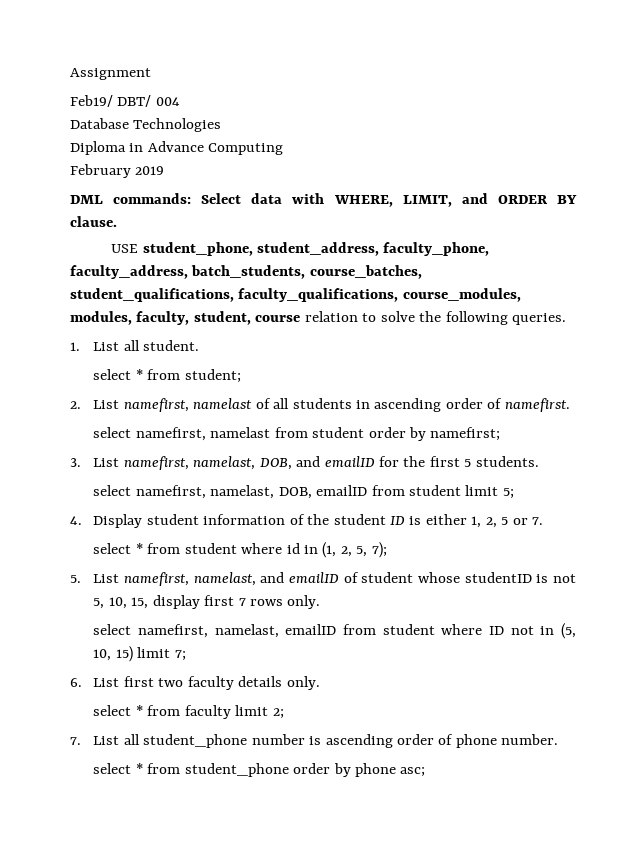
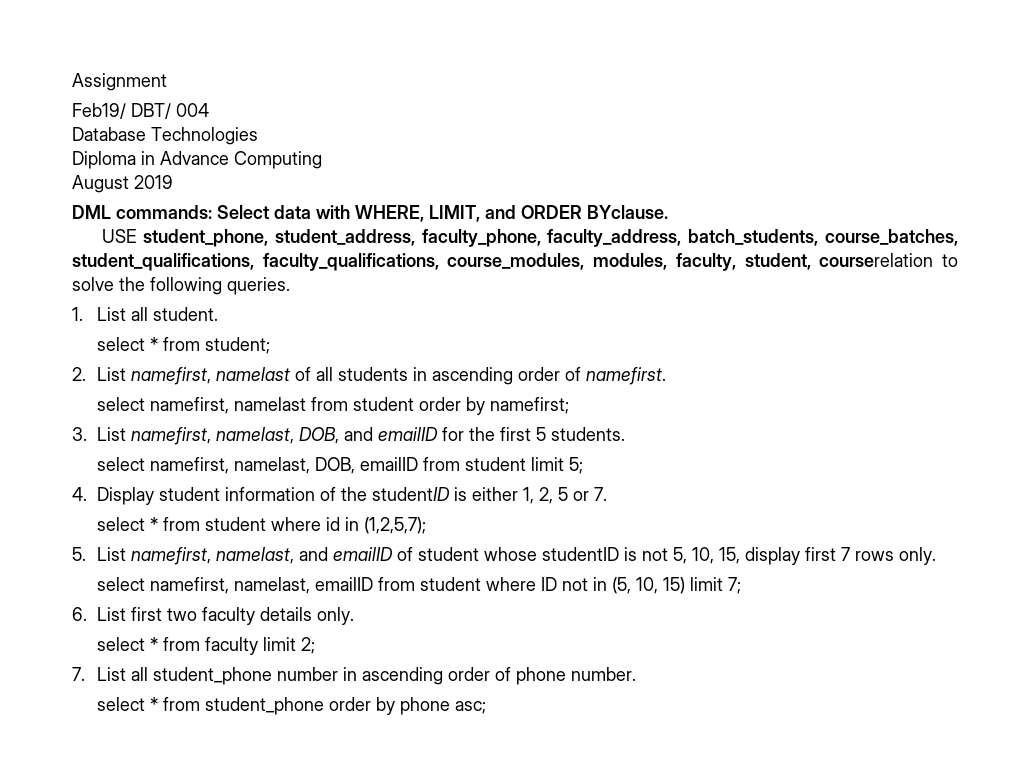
- February 2019
+ August 2019
- DML commands: Select data with WHERE, LIMIT, and ORDER BY clause.
+ DML commands: Select data with WHERE, LIMIT, and ORDER BYclause.
- USE student_phone, student_address, faculty_phone, faculty_address, batch_students, course_batches, student_qualifications, faculty_qualifications, course_modules, modules, faculty, student, course relation to solve the following queries.
+ USE student_phone, student_address, faculty_phone, faculty_address, batch_students, course_batches, student_qualifications, faculty_qualifications, course_modules, modules, faculty, student, courserelation to solve the following queries.
- 4. Display student information of the student ID is either 1, 2, 5 or 7.
+ 4. Display student information of the studentID is either 1, 2, 5 or 7.
- select * from student where id in (1, 2, 5, 7);
+ select * from student where id in (1,2,5,7);
- 7. List all student_phone number is ascending order of phone number.
+ 7. List all student_phone number in ascending order of phone number.

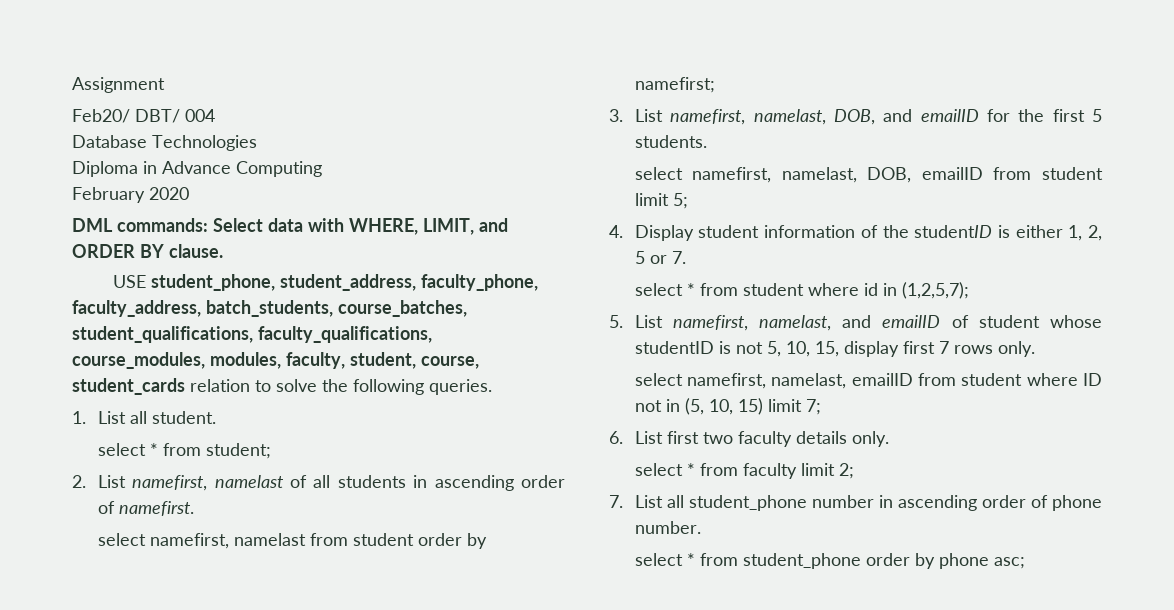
- Feb19/ DBT/ 004
+ Feb20/ DBT/ 004
- August 2019
+ February 2020
- DML commands: Select data with WHERE, LIMIT, and ORDER BYclause.
+ DML commands: Select data with WHERE, LIMIT, and ORDER BY clause.
- USE student_phone, student_address, faculty_phone, faculty_address, batch_students, course_batches, student_qualifications, faculty_qualifications, course_modules, modules, faculty, student, courserelation to solve the following queries.
+ USE student_phone, student_address, faculty_phone, faculty_address, batch_students, course_batches, student_qualifications, faculty_qualifications, course_modules, modules, faculty, student, course, student_cards relation to solve the following queries.

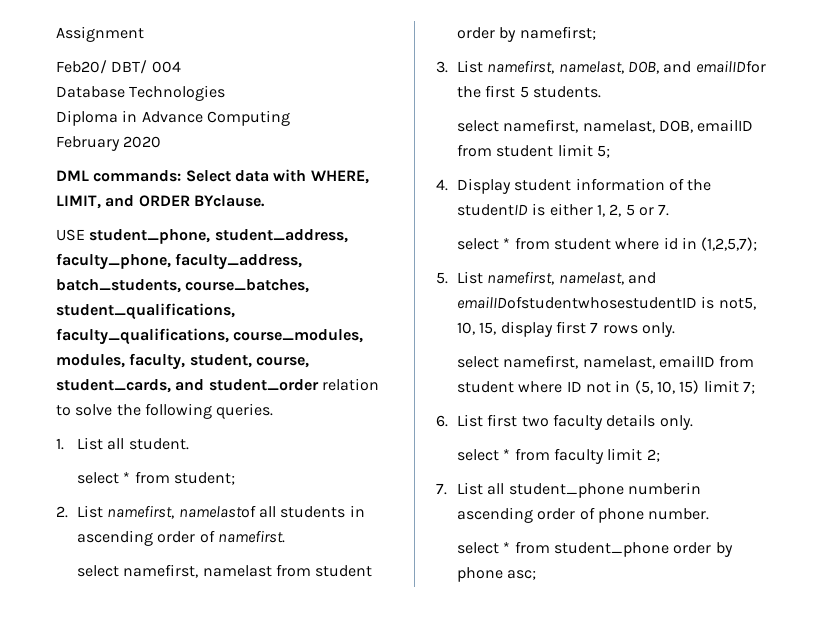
- DML commands: Select data with WHERE, LIMIT, and ORDER BY clause.
+ DML commands: Select data with WHERE, LIMIT, and ORDER BYclause.
- USE student_phone, student_address, faculty_phone, faculty_address, batch_students, course_batches, student_qualifications, faculty_qualifications, course_modules, modules, faculty, student, course, student_cards relation to solve the following queries.
+ USE student_phone, student_address, faculty_phone, faculty_address, batch_students, course_batches, student_qualifications, faculty_qualifications, course_modules, modules, faculty, student, course, student_cards, and student_order relation to solve the following queries.
- 2. List namefirst, namelast of all students in ascending order of namefirst.
+ 2. List namefirst, namelastof all students in ascending order of namefirst.
- 3. List namefirst, namelast, DOB, and emailID for the first 5 students.
+ 3. List namefirst, namelast, DOB, and emailIDfor the first 5 students.
- 5. List namefirst, namelast, and emailID of student whose studentID is not 5, 10, 15, display first 7 rows only.
+ 5. List namefirst, namelast, and emailIDofstudentwhosestudentID is not5, 10, 15, display first 7 rows only.
- 7. List all student_phone number in ascending order of phone number.
+ 7. List all student_phone numberin ascending order of phone number.

